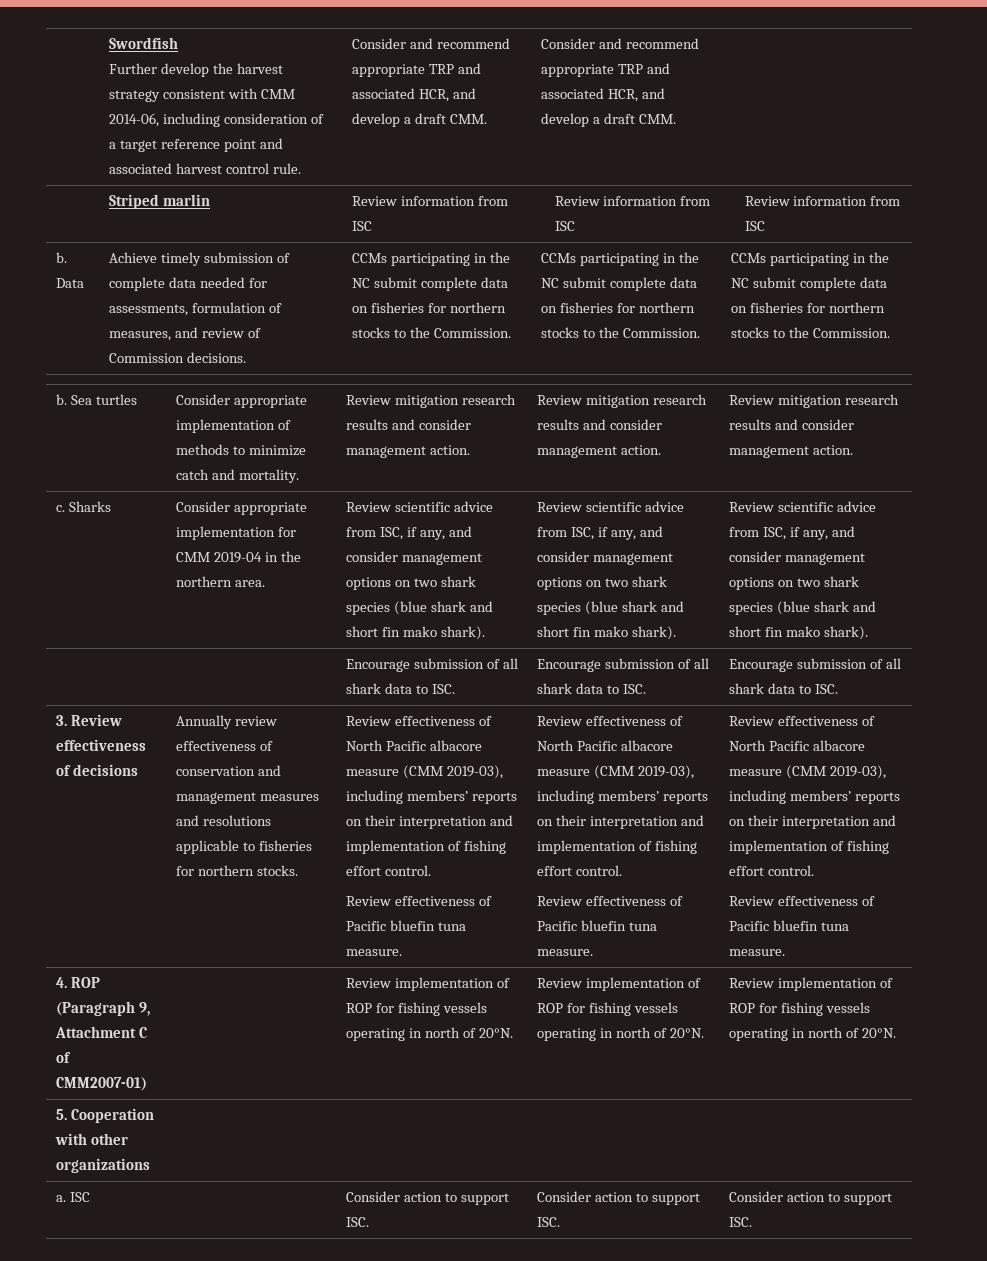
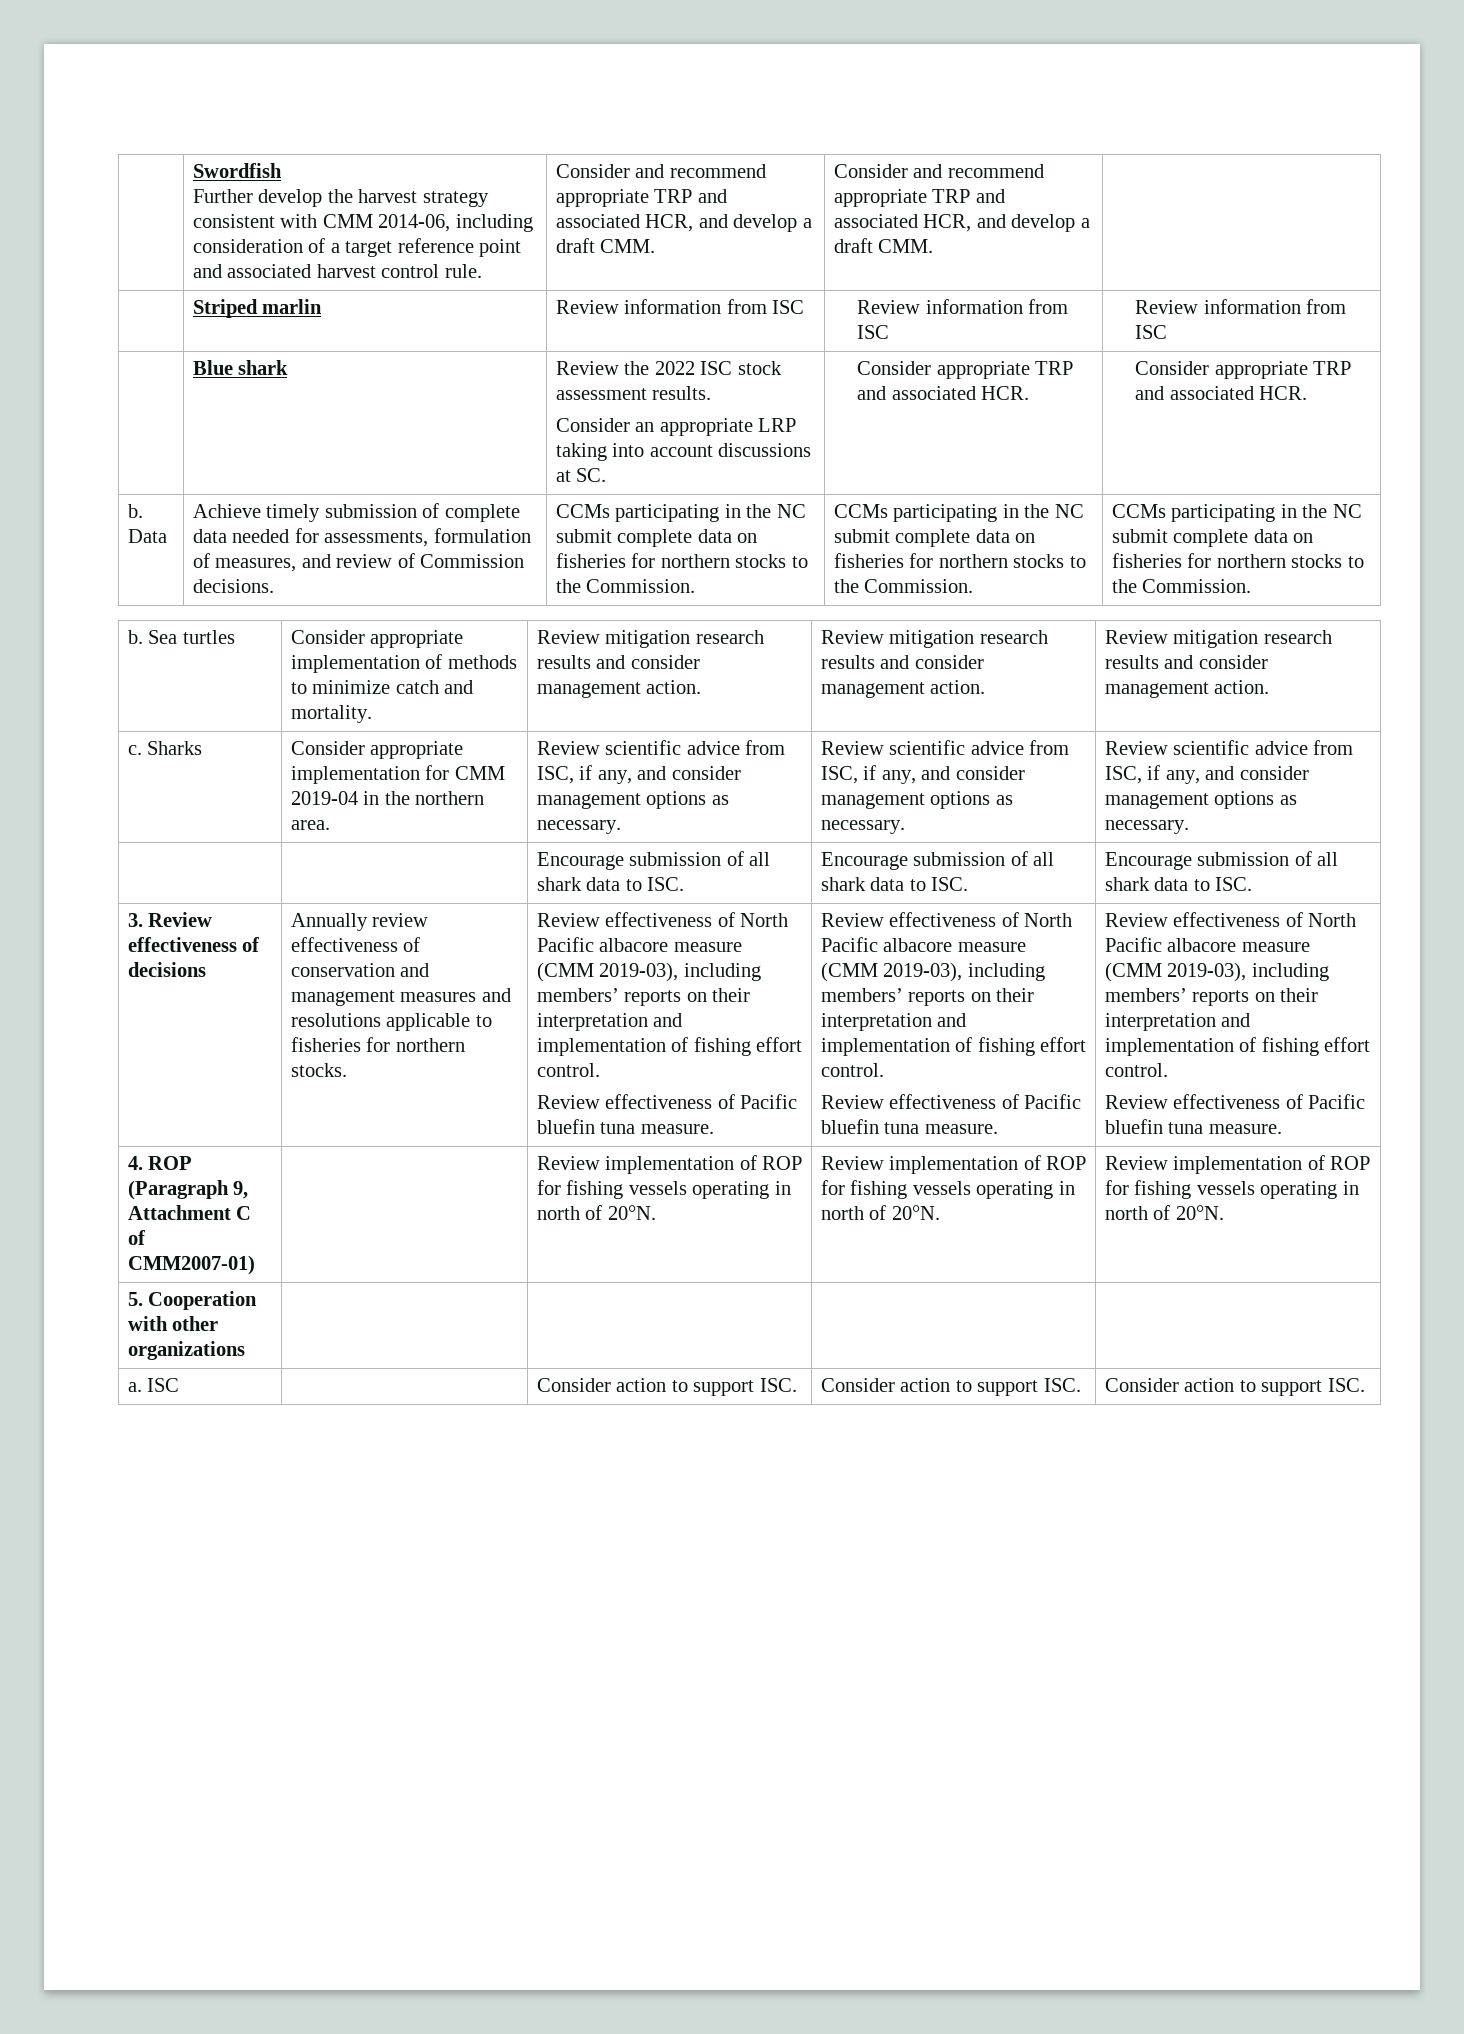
+ | Blue shark | Review the 2022 ISC stock assessment results.
+ Consider an appropriate LRP taking into account discussions at SC. | Consider appropriate TRP and associated HCR. | Consider appropriate TRP and associated HCR.
- Consider appropriate implementation for CMM 2019-04 in the northern area. | Review scientific advice from ISC, if any, and consider management options on two shark species (blue shark and short fin mako shark). | Review scientific advice from ISC, if any, and consider management options on two shark species (blue shark and short fin mako shark). | Review scientific advice from ISC, if any, and consider management options on two shark species (blue shark and short fin mako shark).
+ Consider appropriate implementation for CMM 2019-04 in the northern area. | Review scientific advice from ISC, if any, and consider management options as necessary. | Review scientific advice from ISC, if any, and consider management options as necessary. | Review scientific advice from ISC, if any, and consider management options as necessary.

